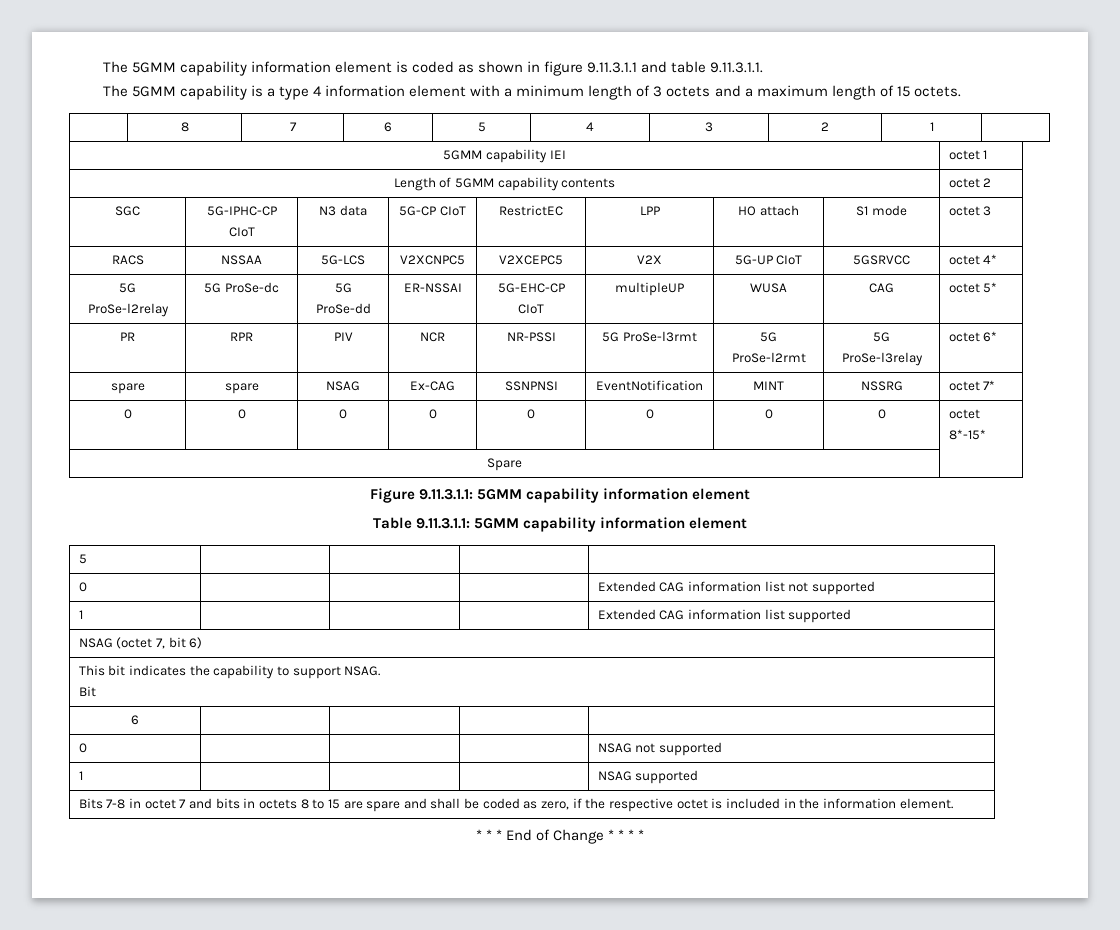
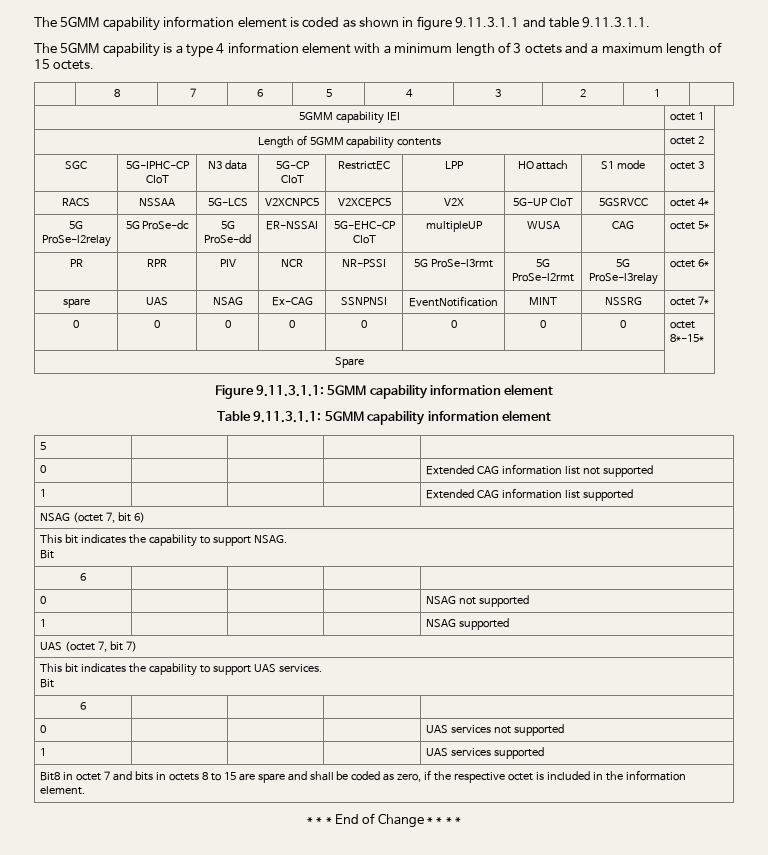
- spare | spare | NSAG | Ex-CAG | SSNPNSI | EventNotification | MINT | NSSRG | octet 7*
+ spare | UAS | NSAG | Ex-CAG | SSNPNSI | EventNotification | MINT | NSSRG | octet 7*
- Bits 7-8 in octet 7 and bits in octets 8 to 15 are spare and shall be coded as zero, if the respective octet is included in the information element.
+ UAS (octet 7, bit 7)
+ This bit indicates the capability to support UAS services.
+ Bit
+ 6 | | | |
+ 0 | | | | UAS services not supported
+ 1 | | | | UAS services supported
+ Bit8 in octet 7 and bits in octets 8 to 15 are spare and shall be coded as zero, if the respective octet is included in the information element.

